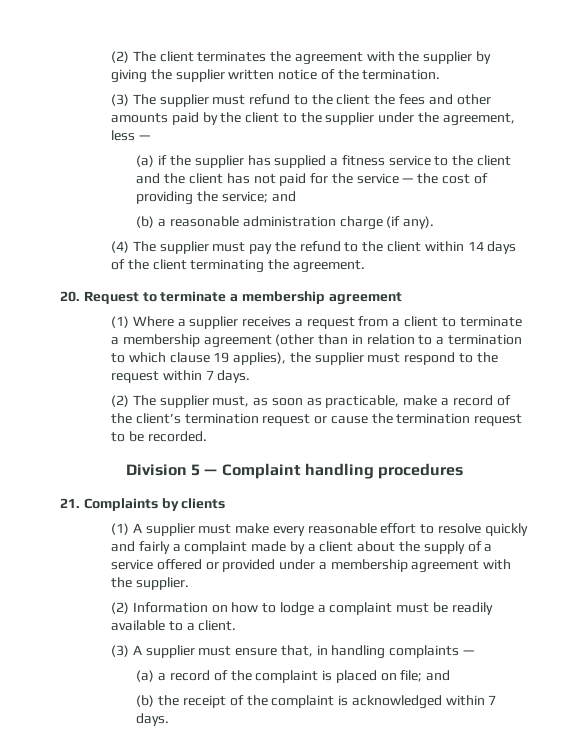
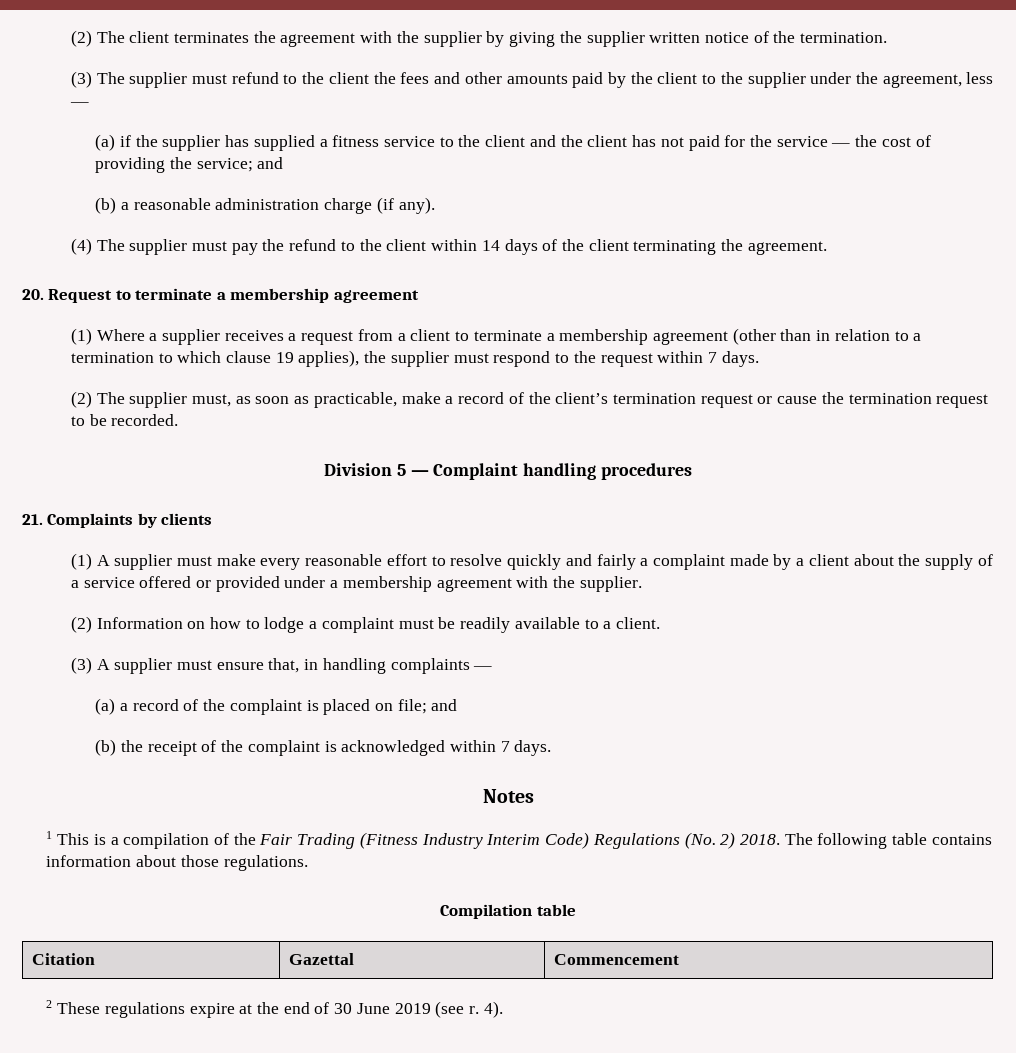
+ Notes
+ 1 This is a compilation of the Fair Trading (Fitness Industry Interim Code) Regulations (No. 2) 2018. The following table contains information about those regulations.
+ Compilation table
+ Citation | Gazettal | Commencement
+ 2 These regulations expire at the end of 30 June 2019 (see r. 4).

